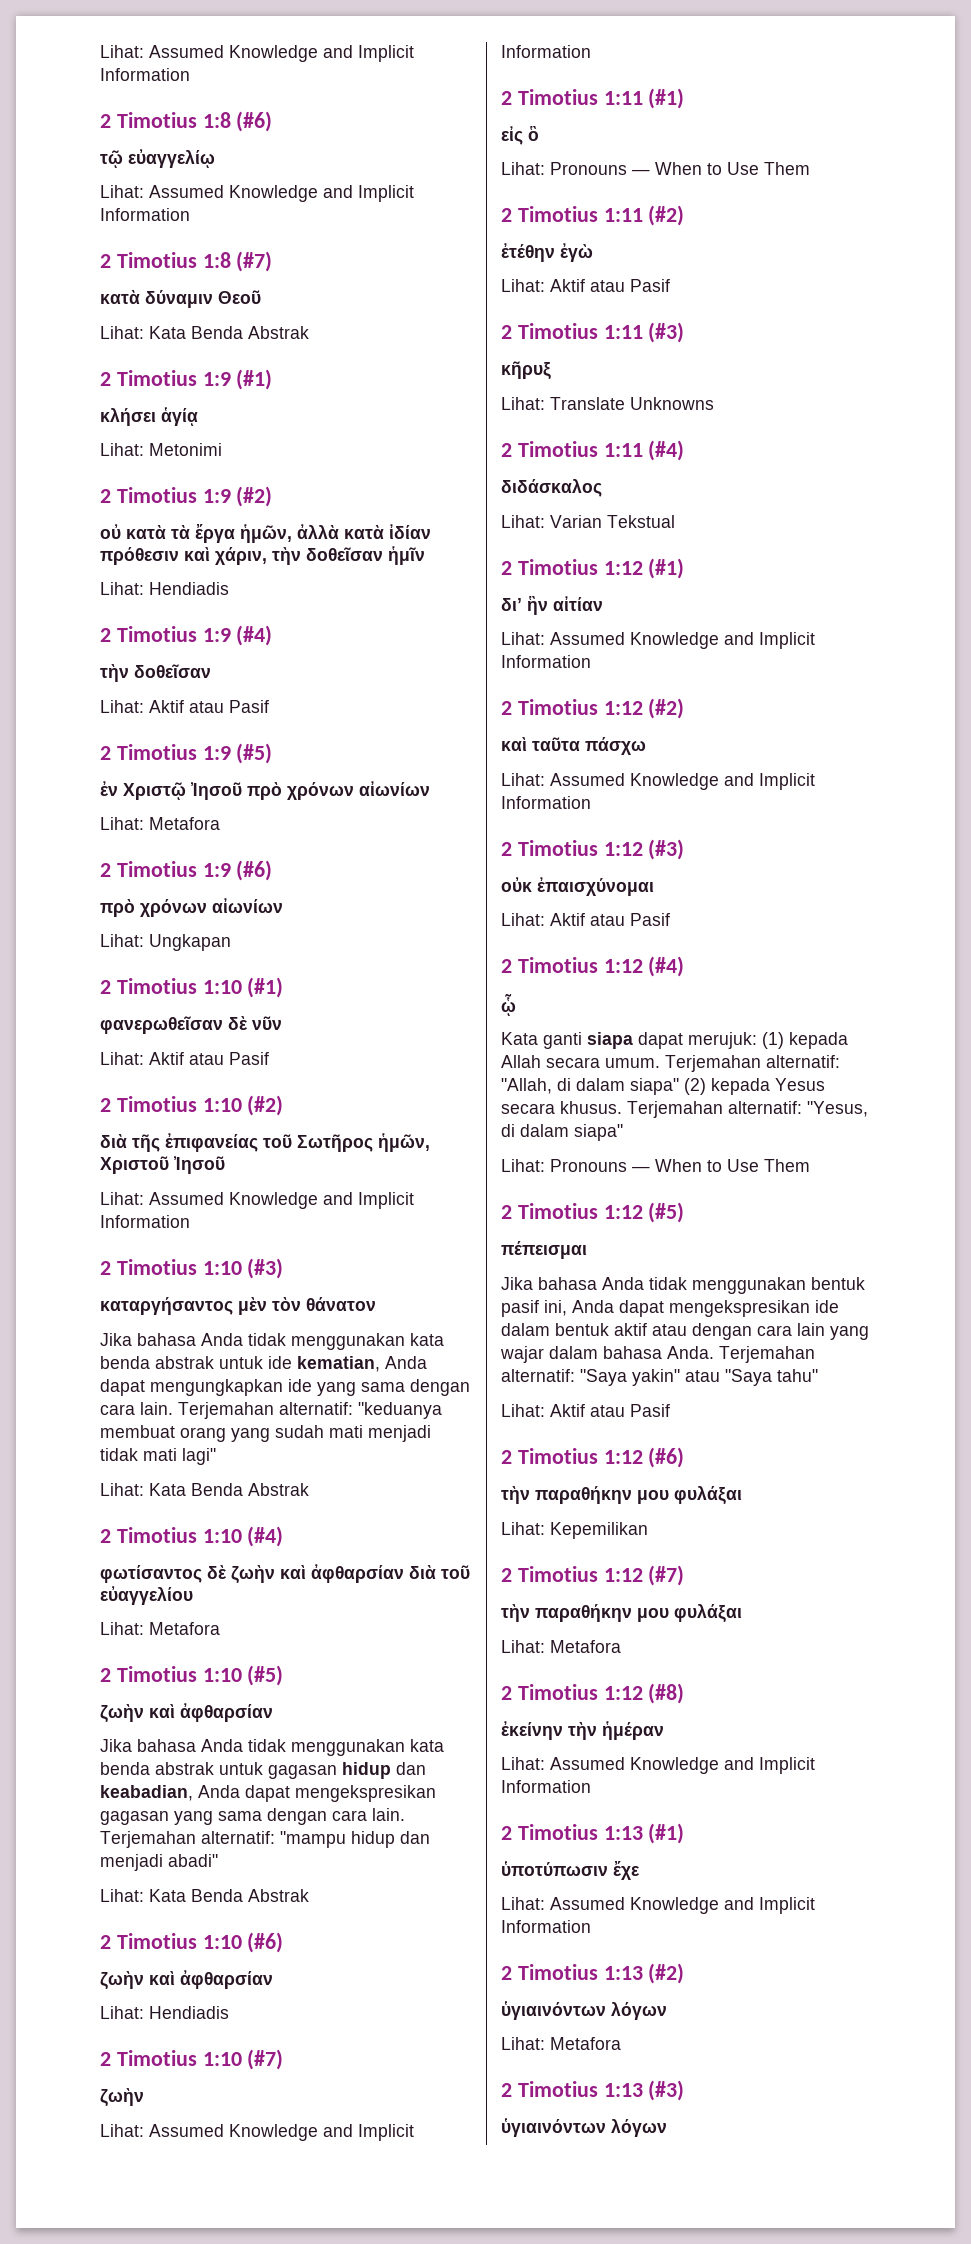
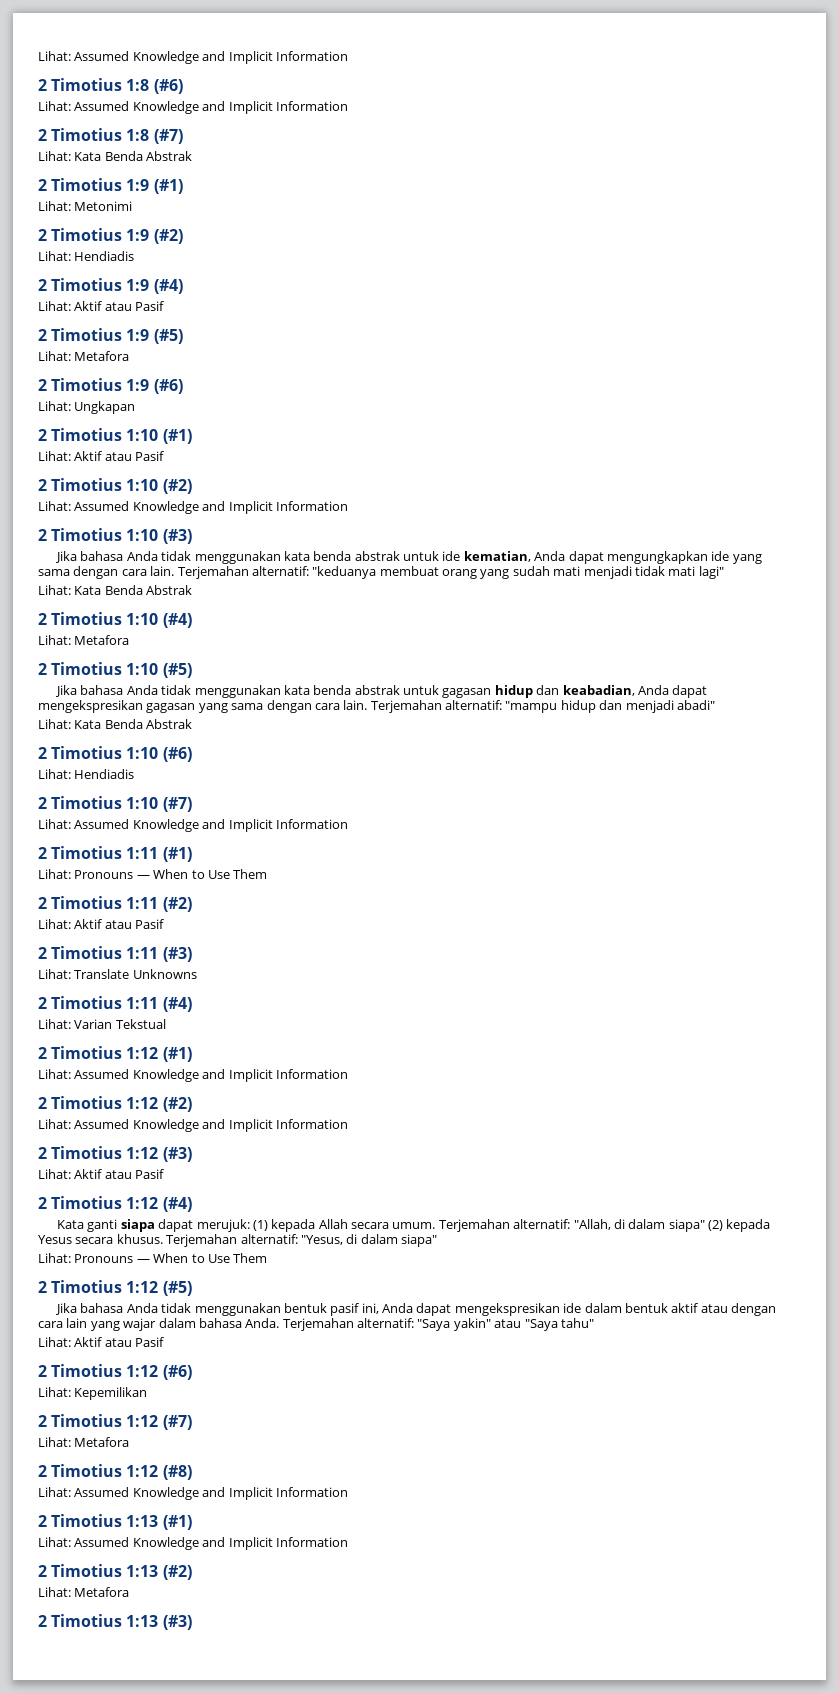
- τῷ εὐαγγελίῳ
- κατὰ δύναμιν Θεοῦ
- κλήσει ἁγίᾳ
- οὐ κατὰ τὰ ἔργα ἡμῶν, ἀλλὰ κατὰ ἰδίαν πρόθεσιν καὶ χάριν, τὴν δοθεῖσαν ἡμῖν
  2 Timotius 1:9 (#4)
- τὴν δοθεῖσαν
- ἐν Χριστῷ Ἰησοῦ πρὸ χρόνων αἰωνίων
  2 Timotius 1:9 (#6)
- πρὸ χρόνων αἰωνίων
- φανερωθεῖσαν δὲ νῦν
- διὰ τῆς ἐπιφανείας τοῦ Σωτῆρος ἡμῶν, Χριστοῦ Ἰησοῦ
- καταργήσαντος μὲν τὸν θάνατον
- φωτίσαντος δὲ ζωὴν καὶ ἀφθαρσίαν διὰ τοῦ εὐαγγελίου
  2 Timotius 1:10 (#5)
- ζωὴν καὶ ἀφθαρσίαν
  2 Timotius 1:10 (#6)
- ζωὴν καὶ ἀφθαρσίαν
  2 Timotius 1:10 (#7)
- ζωὴν
- εἰς ὃ
- ἐτέθην ἐγὼ
- κῆρυξ
- διδάσκαλος
- δι’ ἣν αἰτίαν
- καὶ ταῦτα πάσχω
- οὐκ ἐπαισχύνομαι
- ᾧ
- πέπεισμαι
  2 Timotius 1:12 (#6)
- τὴν παραθήκην μου φυλάξαι
  2 Timotius 1:12 (#7)
- τὴν παραθήκην μου φυλάξαι
- ἐκείνην τὴν ἡμέραν
- ὑποτύπωσιν ἔχε
  2 Timotius 1:13 (#2)
- ὑγιαινόντων λόγων
  2 Timotius 1:13 (#3)
- ὑγιαινόντων λόγων

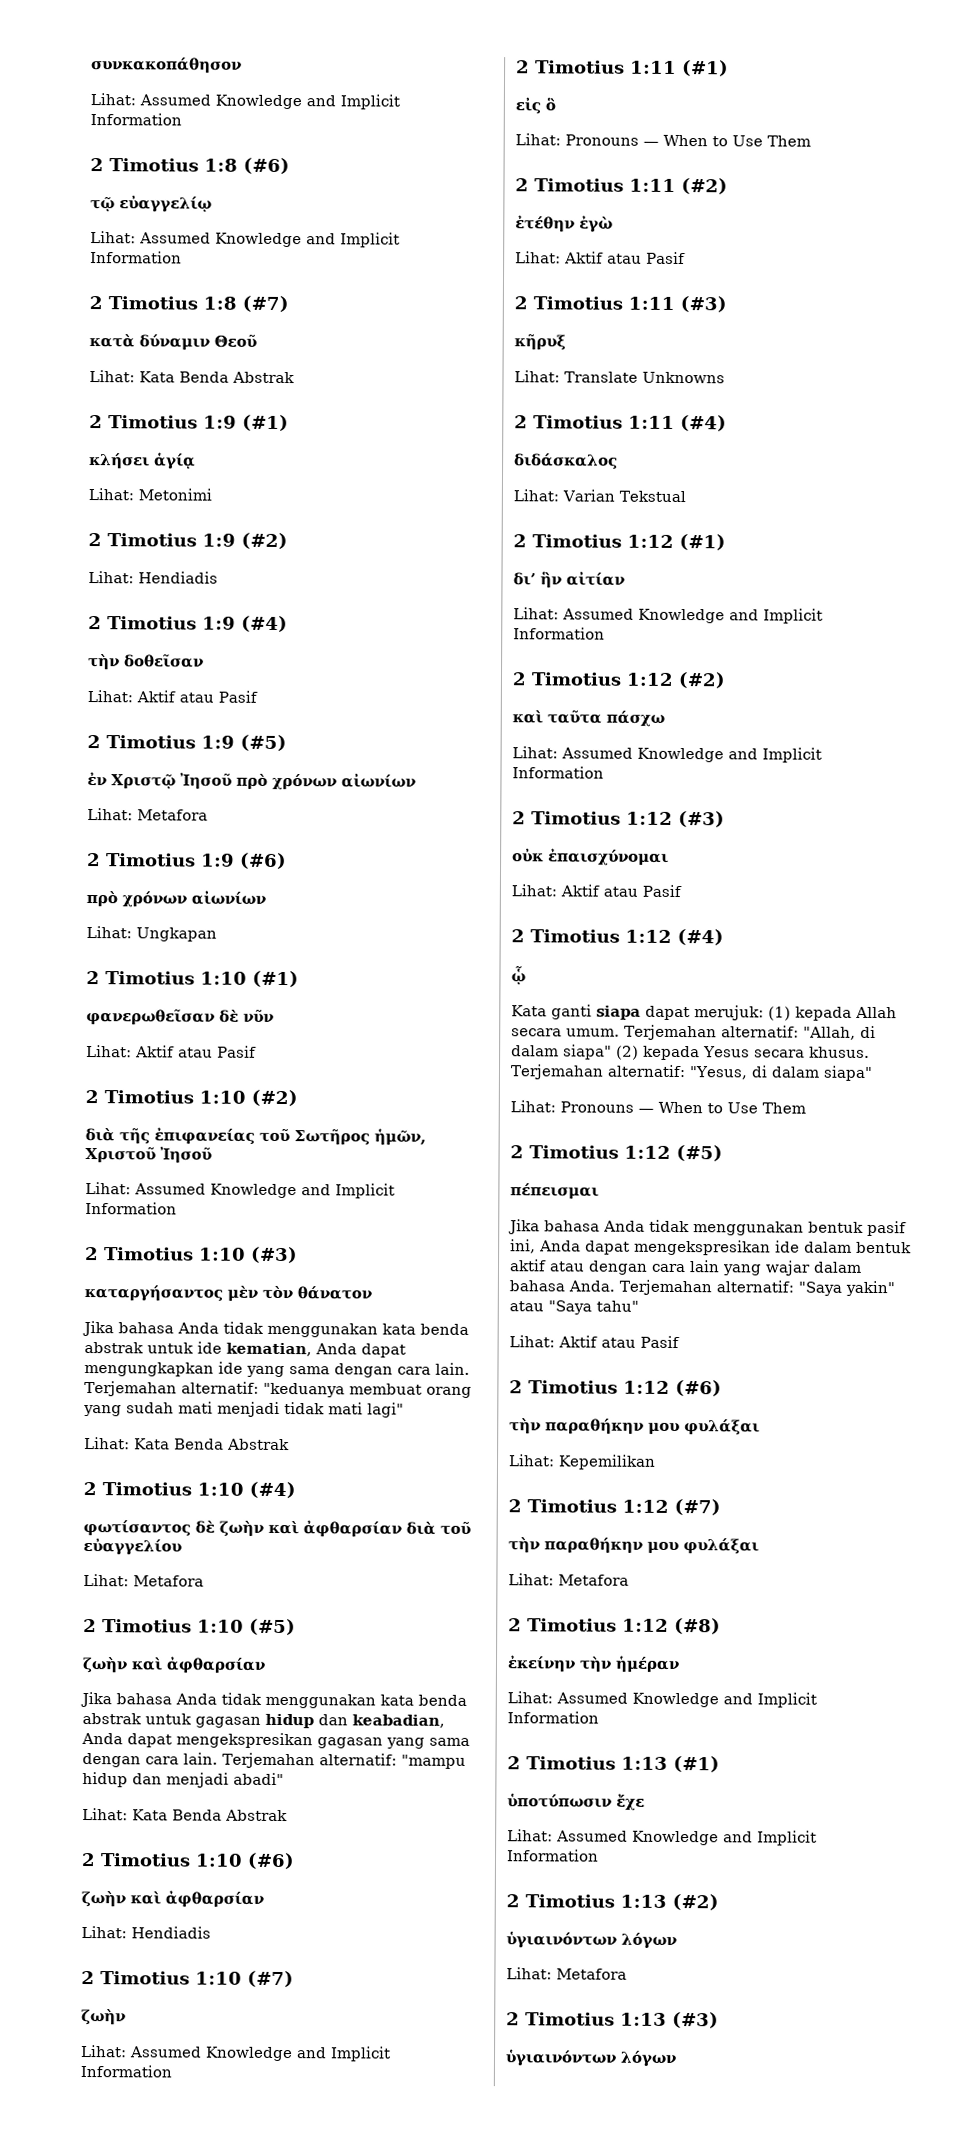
+ συνκακοπάθησον
+ τῷ εὐαγγελίῳ
+ κατὰ δύναμιν Θεοῦ
+ κλήσει ἁγίᾳ
+ τὴν δοθεῖσαν
+ ἐν Χριστῷ Ἰησοῦ πρὸ χρόνων αἰωνίων
  2 Timotius 1:9 (#6)
+ πρὸ χρόνων αἰωνίων
+ φανερωθεῖσαν δὲ νῦν
+ διὰ τῆς ἐπιφανείας τοῦ Σωτῆρος ἡμῶν, Χριστοῦ Ἰησοῦ
+ καταργήσαντος μὲν τὸν θάνατον
+ φωτίσαντος δὲ ζωὴν καὶ ἀφθαρσίαν διὰ τοῦ εὐαγγελίου
  2 Timotius 1:10 (#5)
+ ζωὴν καὶ ἀφθαρσίαν
  2 Timotius 1:10 (#6)
+ ζωὴν καὶ ἀφθαρσίαν
  2 Timotius 1:10 (#7)
+ ζωὴν
+ εἰς ὃ
+ ἐτέθην ἐγὼ
+ κῆρυξ
+ διδάσκαλος
+ δι’ ἣν αἰτίαν
+ καὶ ταῦτα πάσχω
+ οὐκ ἐπαισχύνομαι
+ ᾧ
+ πέπεισμαι
  2 Timotius 1:12 (#6)
+ τὴν παραθήκην μου φυλάξαι
  2 Timotius 1:12 (#7)
+ τὴν παραθήκην μου φυλάξαι
+ ἐκείνην τὴν ἡμέραν
+ ὑποτύπωσιν ἔχε
  2 Timotius 1:13 (#2)
+ ὑγιαινόντων λόγων
  2 Timotius 1:13 (#3)
+ ὑγιαινόντων λόγων

